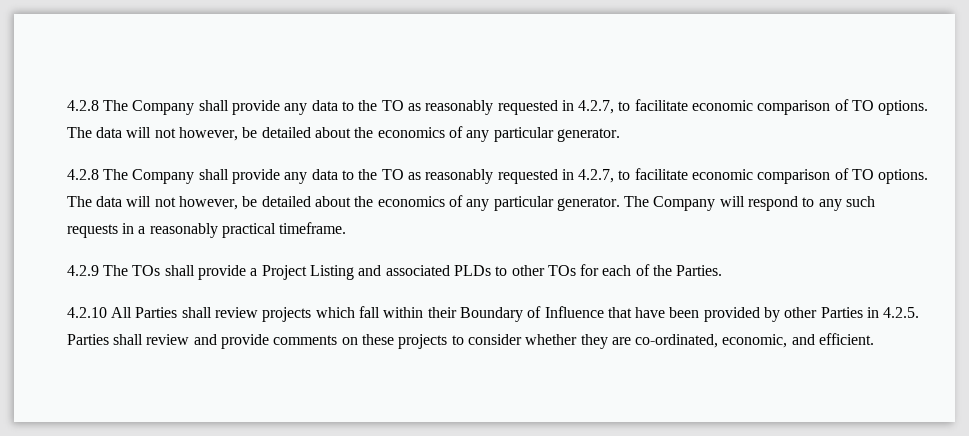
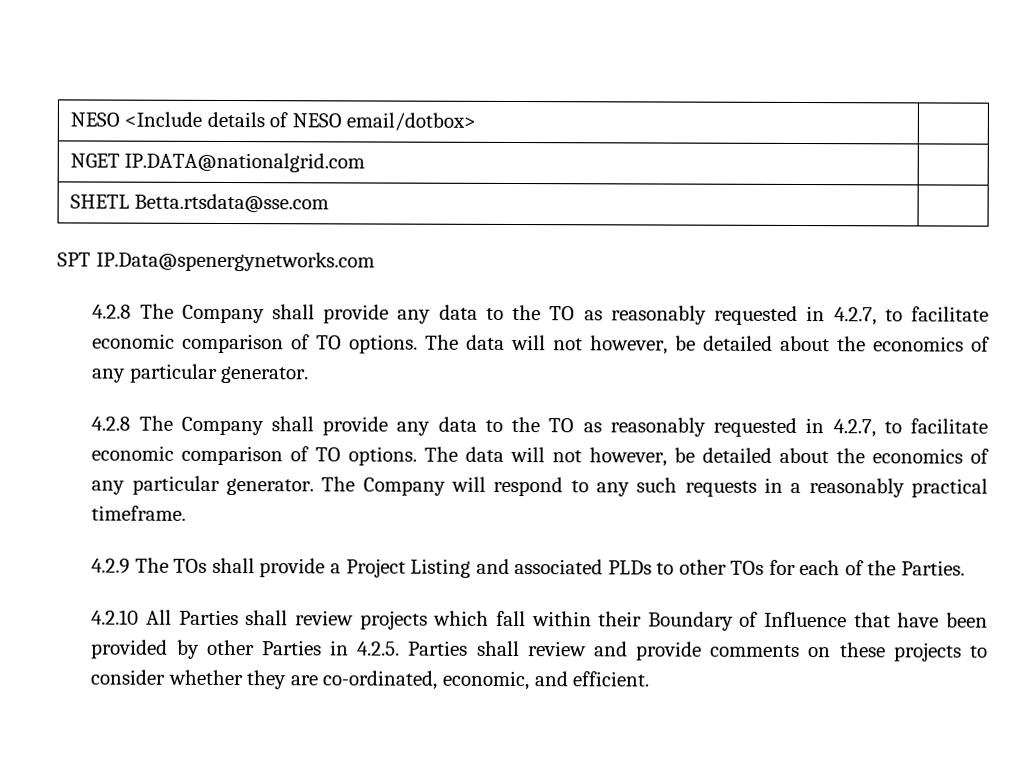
+ NESO <Include details of NESO email/dotbox> |
+ NGET IP.DATA@nationalgrid.com |
+ SHETL Betta.rtsdata@sse.com |
+ SPT IP.Data@spenergynetworks.com

